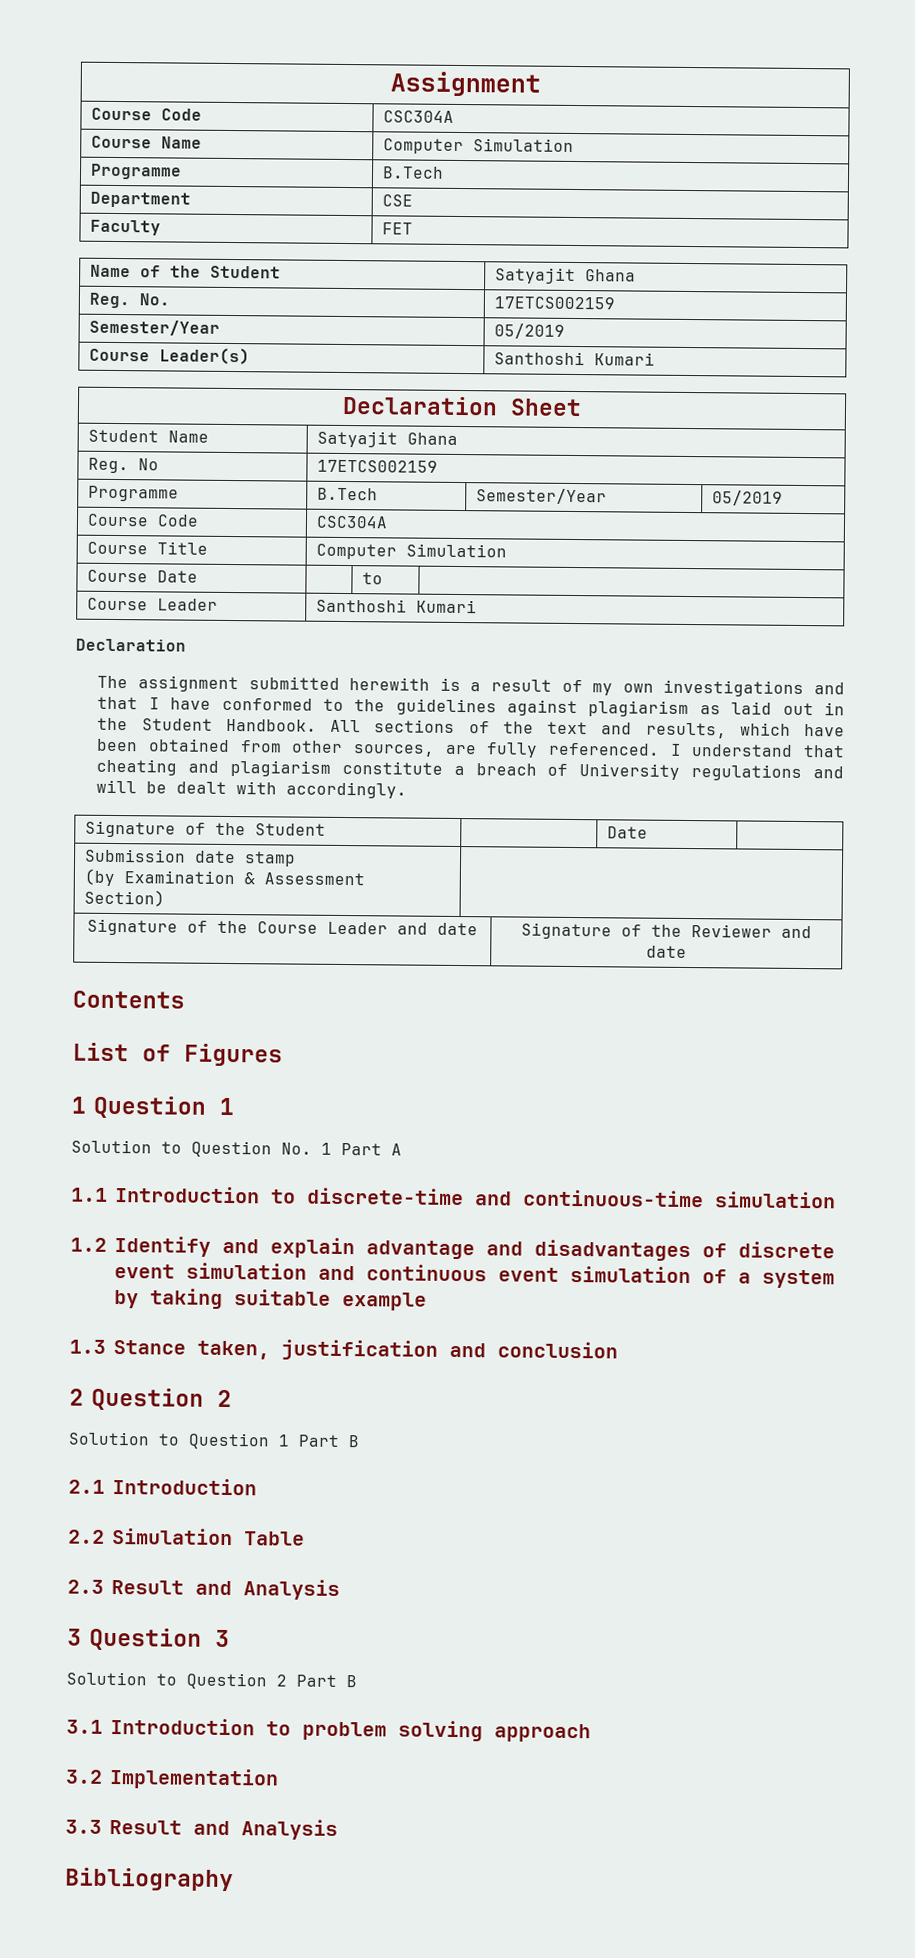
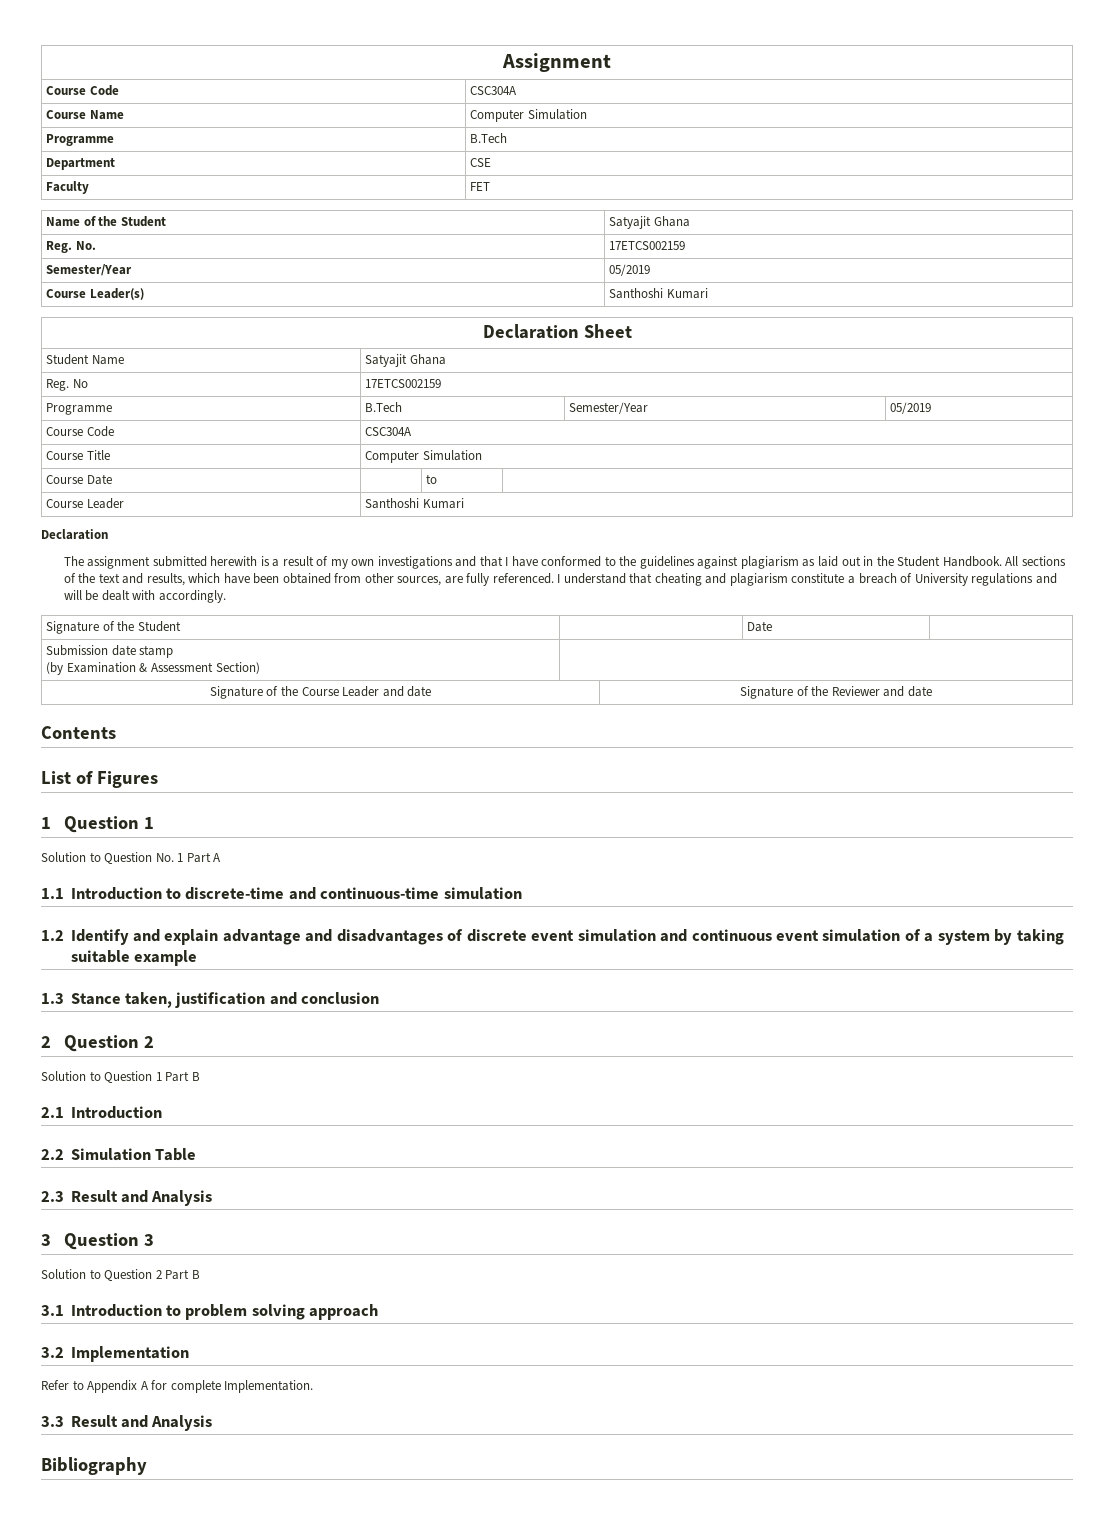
+ Refer to Appendix A for complete Implementation.

